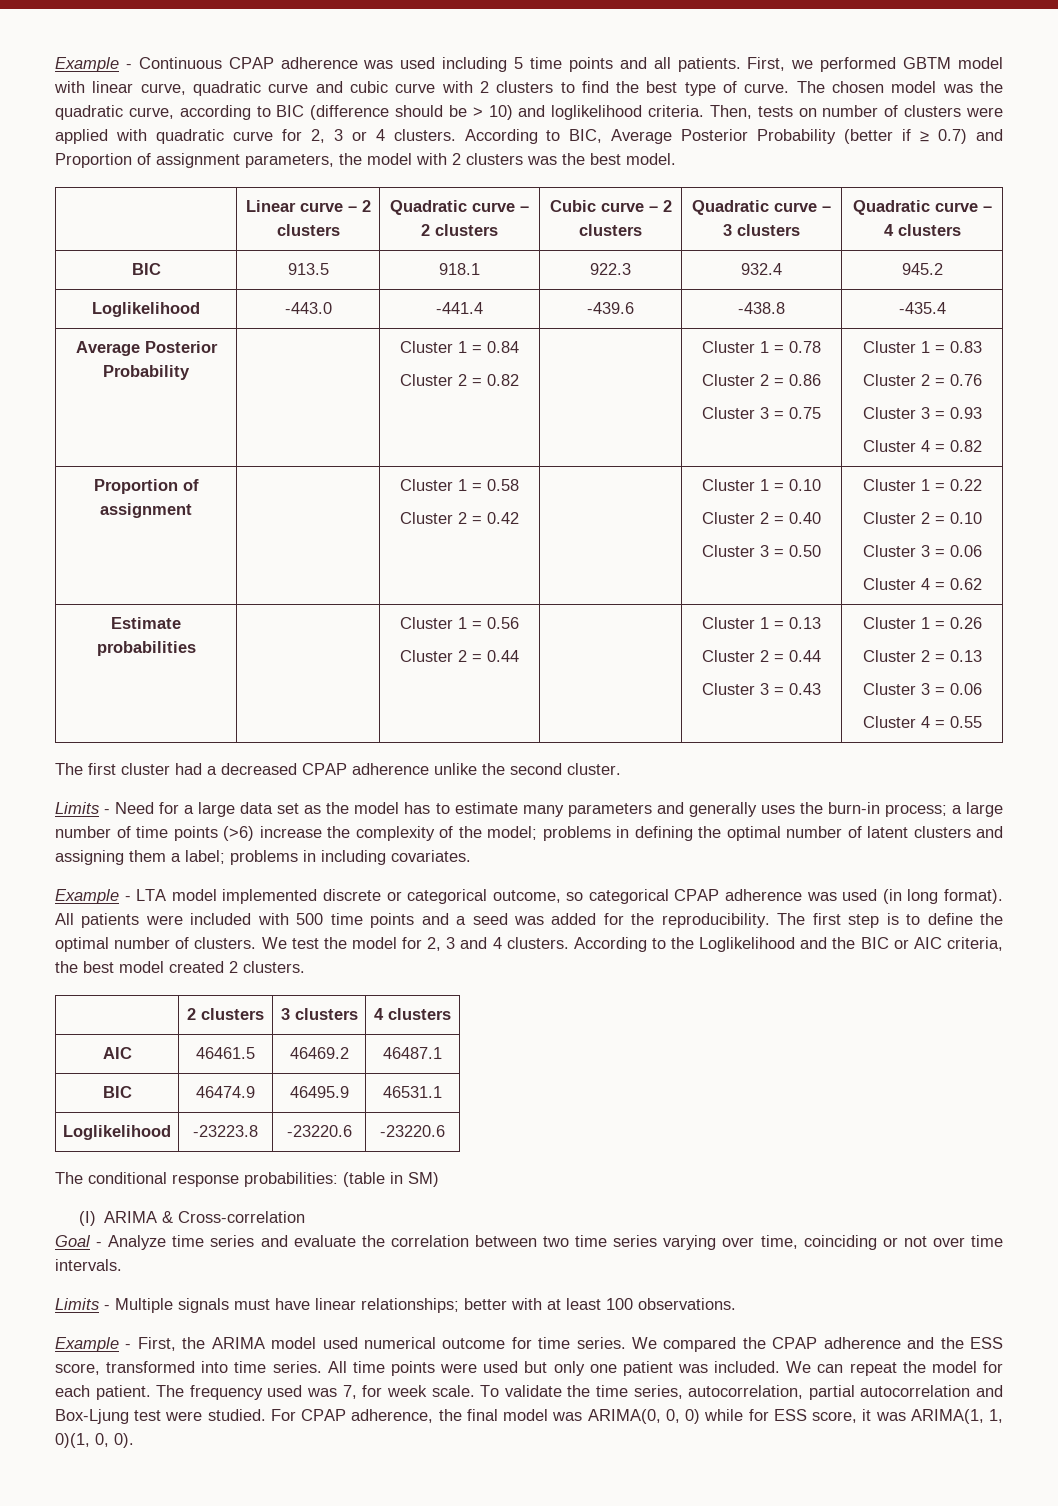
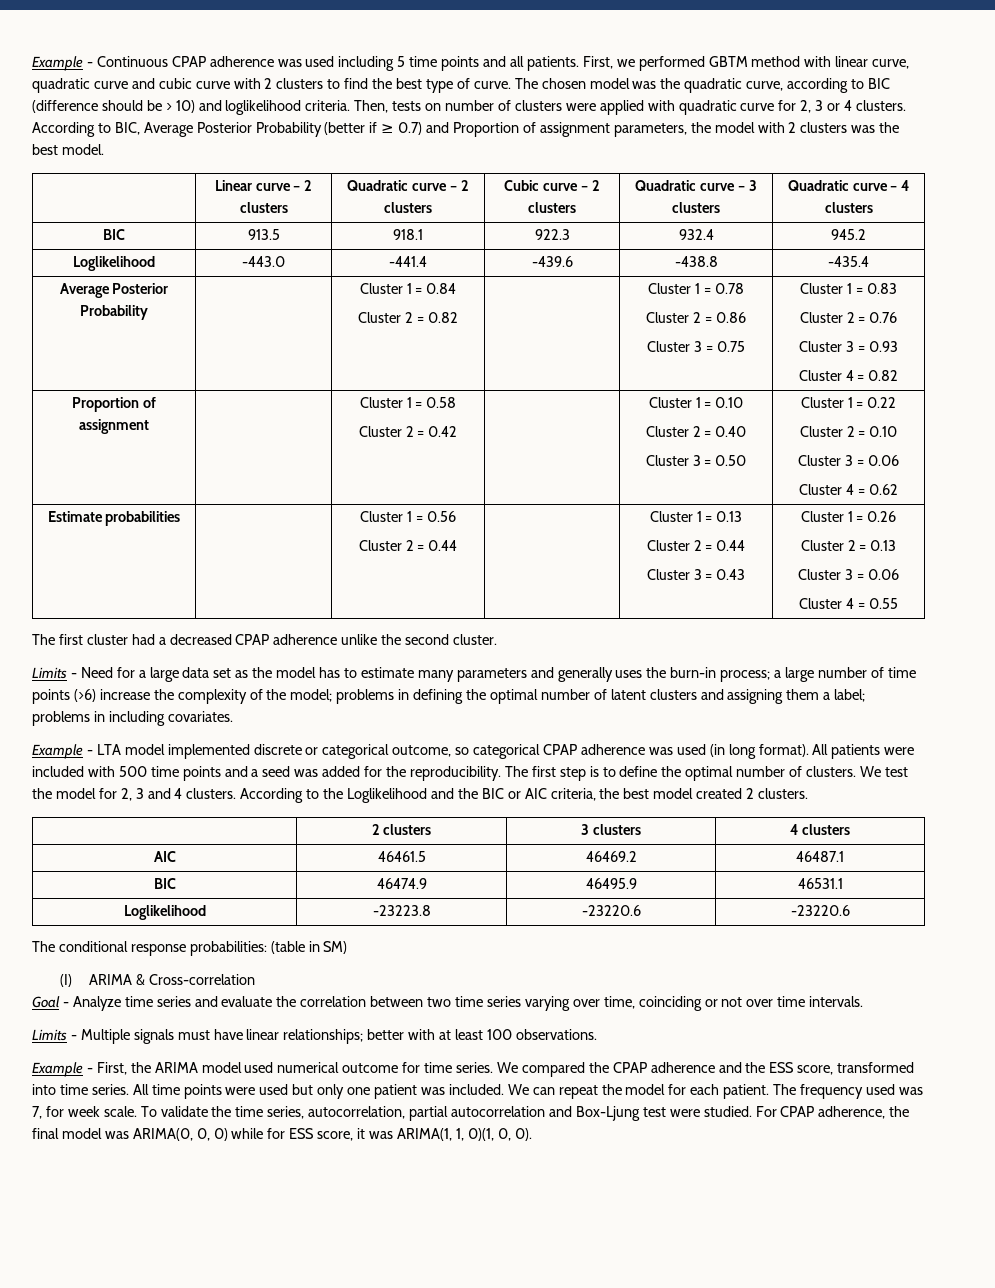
- First, we performed GBTM model with linear curve, quadratic curve and cubic curve with 2 clusters to find the best type of curve.
+ First, we performed GBTM method with linear curve, quadratic curve and cubic curve with 2 clusters to find the best type of curve.

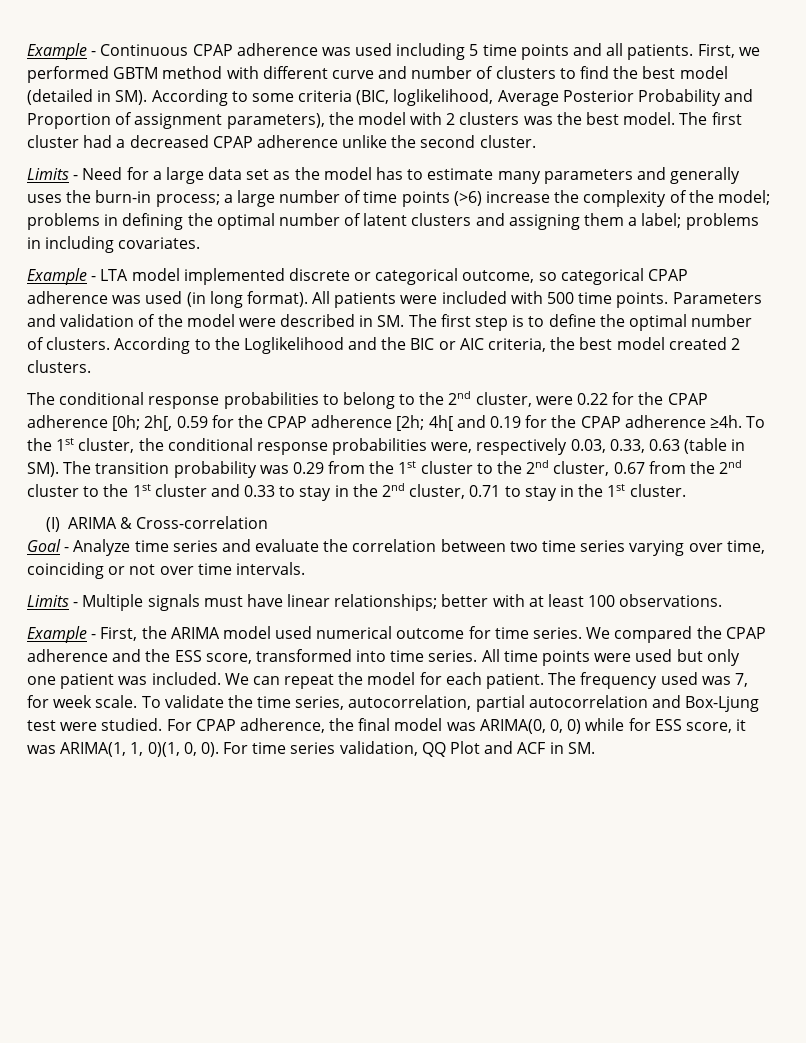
- First, we performed GBTM method with linear curve, quadratic curve and cubic curve with 2 clusters to find the best type of curve. The chosen model was the quadratic curve, according to BIC (difference should be > 10) and loglikelihood criteria. Then, tests on number of clusters were applied with quadratic curve for 2, 3 or 4 clusters. According to BIC, Average Posterior Probability (better if ≥ 0.7) and Proportion of assignment parameters, the model with 2 clusters was the best model.
- | Linear curve – 2 clusters | Quadratic curve – 2 clusters | Cubic curve – 2 clusters | Quadratic curve – 3 clusters | Quadratic curve – 4 clusters
- BIC | 913.5 | 918.1 | 922.3 | 932.4 | 945.2
- Loglikelihood | -443.0 | -441.4 | -439.6 | -438.8 | -435.4
- Average Posterior Probability | | Cluster 1 = 0.84
- Cluster 2 = 0.82 | | Cluster 1 = 0.78
- Cluster 2 = 0.86
- Cluster 3 = 0.75 | Cluster 1 = 0.83
- Cluster 2 = 0.76
- Cluster 3 = 0.93
- Cluster 4 = 0.82
- Proportion of assignment | | Cluster 1 = 0.58
- Cluster 2 = 0.42 | | Cluster 1 = 0.10
- Cluster 2 = 0.40
- Cluster 3 = 0.50 | Cluster 1 = 0.22
- Cluster 2 = 0.10
- Cluster 3 = 0.06
- Cluster 4 = 0.62
- Estimate probabilities | | Cluster 1 = 0.56
- Cluster 2 = 0.44 | | Cluster 1 = 0.13
- Cluster 2 = 0.44
- Cluster 3 = 0.43 | Cluster 1 = 0.26
- Cluster 2 = 0.13
- Cluster 3 = 0.06
- Cluster 4 = 0.55
- The first cluster had a decreased CPAP adherence unlike the second cluster.
+ First, we performed GBTM method with different curve and number of clusters to find the best model (detailed in SM). According to some criteria (BIC, loglikelihood, Average Posterior Probability and Proportion of assignment parameters), the model with 2 clusters was the best model. The first cluster had a decreased CPAP adherence unlike the second cluster.
- All patients were included with 500 time points and a seed was added for the reproducibility. The first step is to define the optimal number of clusters.
+ All patients were included with 500 time points. Parameters and validation of the model were described in SM. The first step is to define the optimal number of clusters.
- We test the model for 2, 3 and 4 clusters.
- | 2 clusters | 3 clusters | 4 clusters
- AIC | 46461.5 | 46469.2 | 46487.1
- BIC | 46474.9 | 46495.9 | 46531.1
- Loglikelihood | -23223.8 | -23220.6 | -23220.6
- The conditional response probabilities: (table in SM)
+ The conditional response probabilities to belong to the 2nd cluster, were 0.22 for the CPAP adherence [0h; 2h[, 0.59 for the CPAP adherence [2h; 4h[ and 0.19 for the CPAP adherence ≥4h. To the 1st cluster, the conditional response probabilities were, respectively 0.03, 0.33, 0.63 (table in SM). The transition probability was 0.29 from the 1st cluster to the 2nd cluster, 0.67 from the 2nd cluster to the 1st cluster and 0.33 to stay in the 2nd cluster, 0.71 to stay in the 1st cluster.
+ For time series validation, QQ Plot and ACF in SM.

